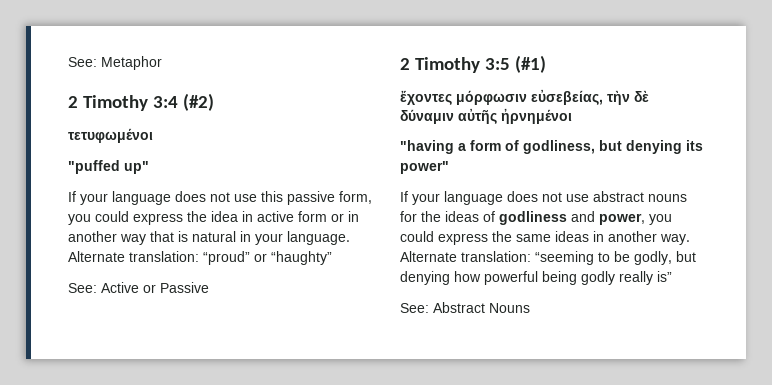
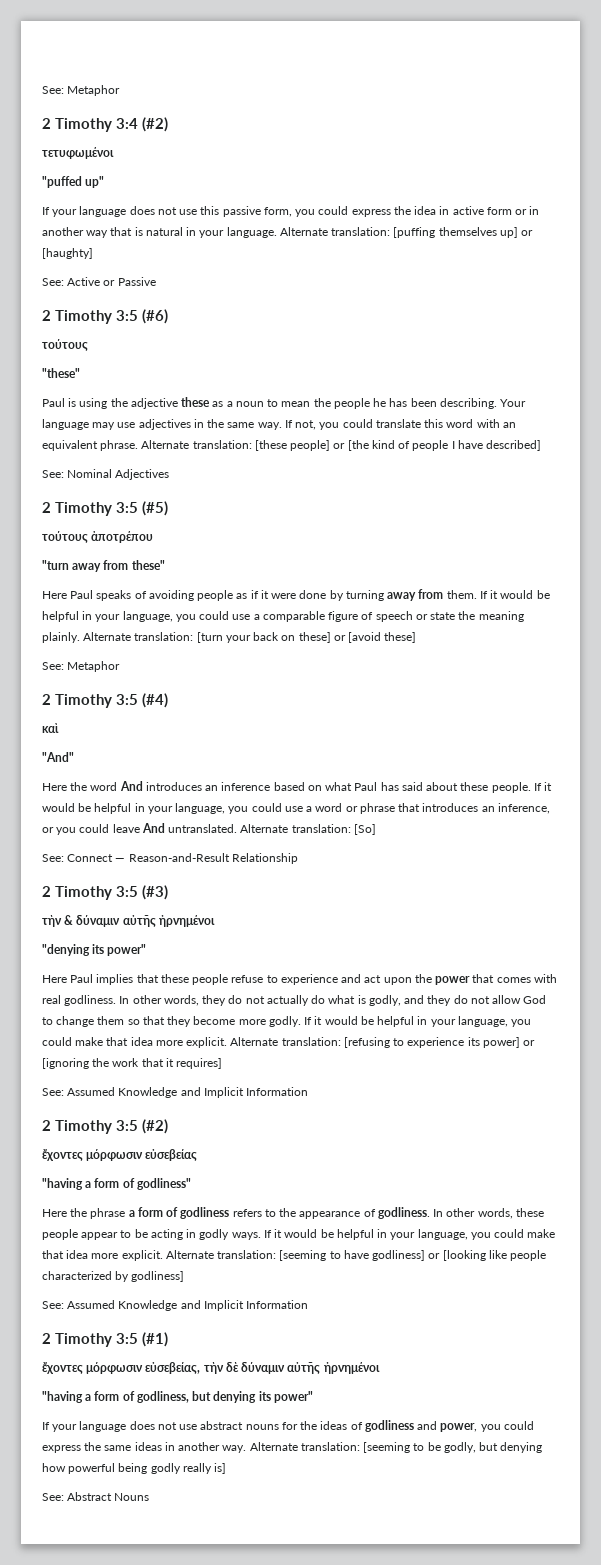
- Alternate translation: “proud” or “haughty”
+ Alternate translation: [puffing themselves up] or [haughty]
+ 2 Timothy 3:5 (#6)
+ τούτους
+ "these"
+ Paul is using the adjective these as a noun to mean the people he has been describing. Your language may use adjectives in the same way. If not, you could translate this word with an equivalent phrase. Alternate translation: [these people] or [the kind of people I have described]
+ See: Nominal Adjectives
+ 2 Timothy 3:5 (#5)
+ τούτους ἀποτρέπου
+ "turn away from these"
+ Here Paul speaks of avoiding people as if it were done by turning away from them. If it would be helpful in your language, you could use a comparable figure of speech or state the meaning plainly. Alternate translation: [turn your back on these] or [avoid these]
+ See: Metaphor
+ 2 Timothy 3:5 (#4)
+ καὶ
+ "And"
+ Here the word And introduces an inference based on what Paul has said about these people. If it would be helpful in your language, you could use a word or phrase that introduces an inference, or you could leave And untranslated. Alternate translation: [So]
+ See: Connect — Reason-and-Result Relationship
+ 2 Timothy 3:5 (#3)
+ τὴν & δύναμιν αὐτῆς ἠρνημένοι
+ "denying its power"
+ Here Paul implies that these people refuse to experience and act upon the power that comes with real godliness. In other words, they do not actually do what is godly, and they do not allow God to change them so that they become more godly. If it would be helpful in your language, you could make that idea more explicit. Alternate translation: [refusing to experience its power] or [ignoring the work that it requires]
+ See: Assumed Knowledge and Implicit Information
+ 2 Timothy 3:5 (#2)
+ ἔχοντες μόρφωσιν εὐσεβείας
+ "having a form of godliness"
+ Here the phrase a form of godliness refers to the appearance of godliness. In other words, these people appear to be acting in godly ways. If it would be helpful in your language, you could make that idea more explicit. Alternate translation: [seeming to have godliness] or [looking like people characterized by godliness]
+ See: Assumed Knowledge and Implicit Information
- Alternate translation: “seeming to be godly, but denying how powerful being godly really is”
+ Alternate translation: [seeming to be godly, but denying how powerful being godly really is]

